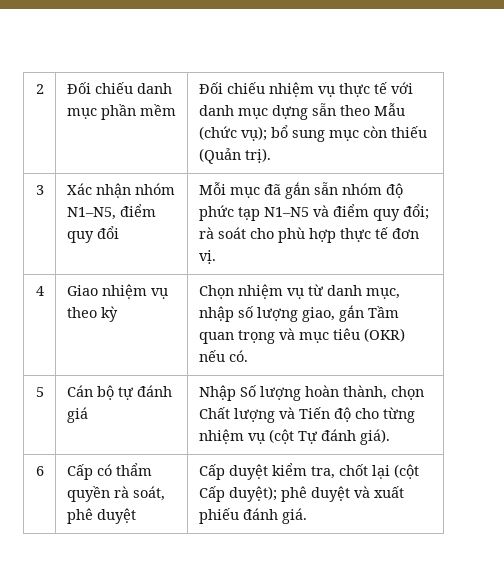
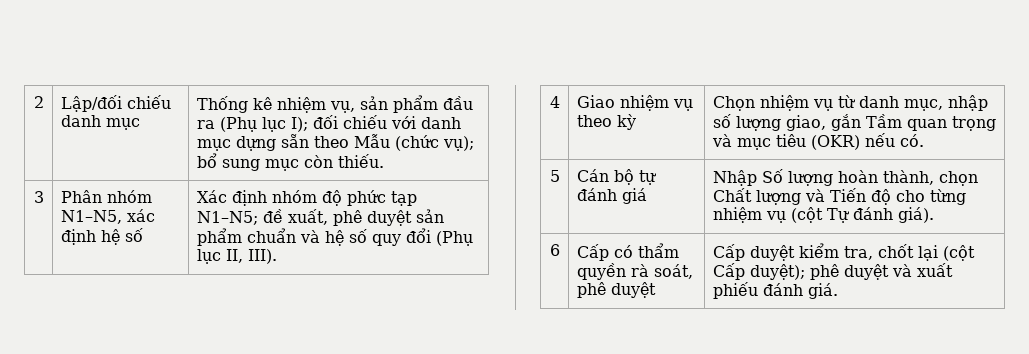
- 2 | Đối chiếu danh mục phần mềm | Đối chiếu nhiệm vụ thực tế với danh mục dựng sẵn theo Mẫu (chức vụ); bổ sung mục còn thiếu (Quản trị).
- 3 | Xác nhận nhóm N1–N5, điểm quy đổi | Mỗi mục đã gắn sẵn nhóm độ phức tạp N1–N5 và điểm quy đổi; rà soát cho phù hợp thực tế đơn vị.
+ 2 | Lập/đối chiếu danh mục | Thống kê nhiệm vụ, sản phẩm đầu ra (Phụ lục I); đối chiếu với danh mục dựng sẵn theo Mẫu (chức vụ); bổ sung mục còn thiếu.
+ 3 | Phân nhóm N1–N5, xác định hệ số | Xác định nhóm độ phức tạp N1–N5; đề xuất, phê duyệt sản phẩm chuẩn và hệ số quy đổi (Phụ lục II, III).

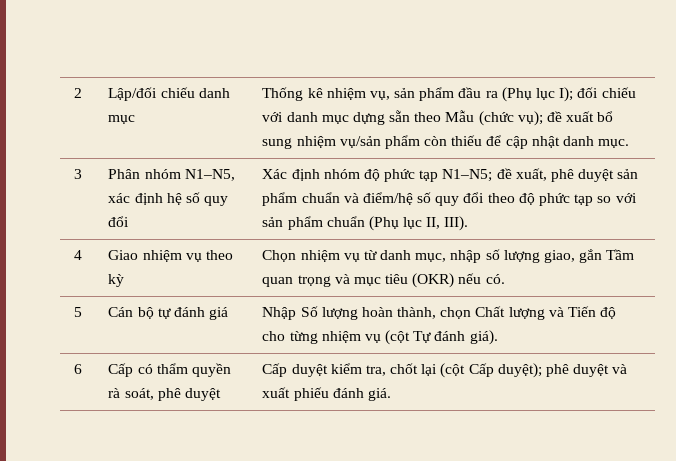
- Thống kê nhiệm vụ, sản phẩm đầu ra (Phụ lục I); đối chiếu với danh mục dựng sẵn theo Mẫu (chức vụ); bổ sung mục còn thiếu.
+ Thống kê nhiệm vụ, sản phẩm đầu ra (Phụ lục I); đối chiếu với danh mục dựng sẵn theo Mẫu (chức vụ); đề xuất bổ sung nhiệm vụ/sản phẩm còn thiếu để cập nhật danh mục.
- Phân nhóm N1–N5, xác định hệ số
+ Phân nhóm N1–N5, xác định hệ số quy đổi
- Xác định nhóm độ phức tạp N1–N5; đề xuất, phê duyệt sản phẩm chuẩn và hệ số quy đổi (Phụ lục II, III).
+ Xác định nhóm độ phức tạp N1–N5; đề xuất, phê duyệt sản phẩm chuẩn và điểm/hệ số quy đổi theo độ phức tạp so với sản phẩm chuẩn (Phụ lục II, III).

